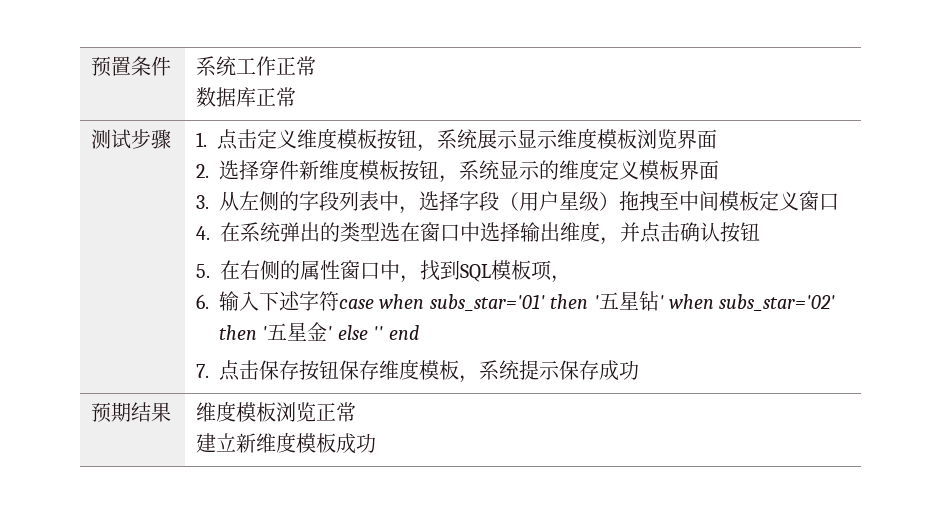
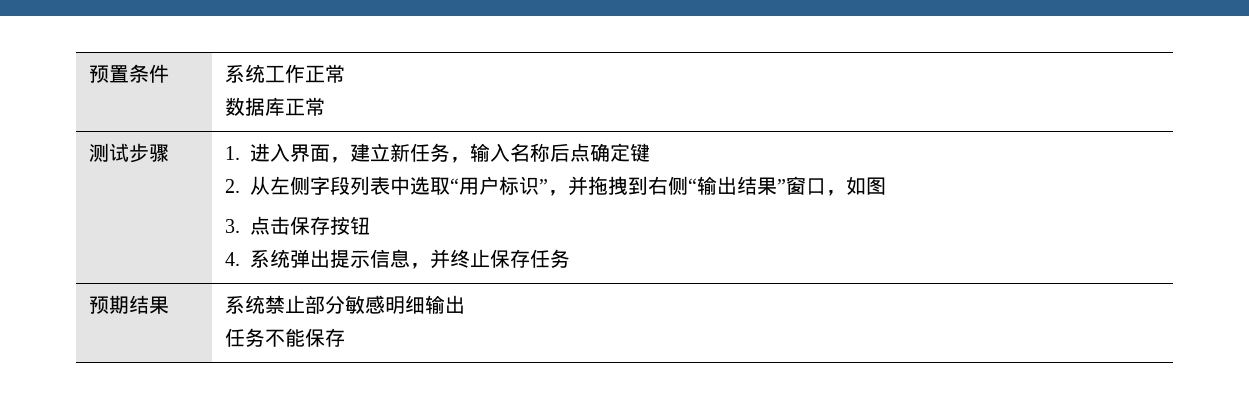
- 1.点击定义维度模板按钮，系统展示显示维度模板浏览界面
- 2.选择穿件新维度模板按钮，系统显示的维度定义模板界面
- 3.从左侧的字段列表中，选择字段（用户星级）拖拽至中间模板定义窗口
- 4.在系统弹出的类型选在窗口中选择输出维度，并点击确认按钮
- 5.在右侧的属性窗口中，找到SQL模板项，
- 6.输入下述字符case when subs_star='01' then '五星钻' when subs_star='02' then '五星金' else '' end
- 7.点击保存按钮保存维度模板，系统提示保存成功
- 预期结果 | 维度模板浏览正常
- 建立新维度模板成功
+ 1.进入界面，建立新任务，输入名称后点确定键
+ 2.从左侧字段列表中选取“用户标识”，并拖拽到右侧“输出结果”窗口，如图
+ 3.点击保存按钮
+ 4.系统弹出提示信息，并终止保存任务
+ 预期结果 | 系统禁止部分敏感明细输出
+ 任务不能保存

